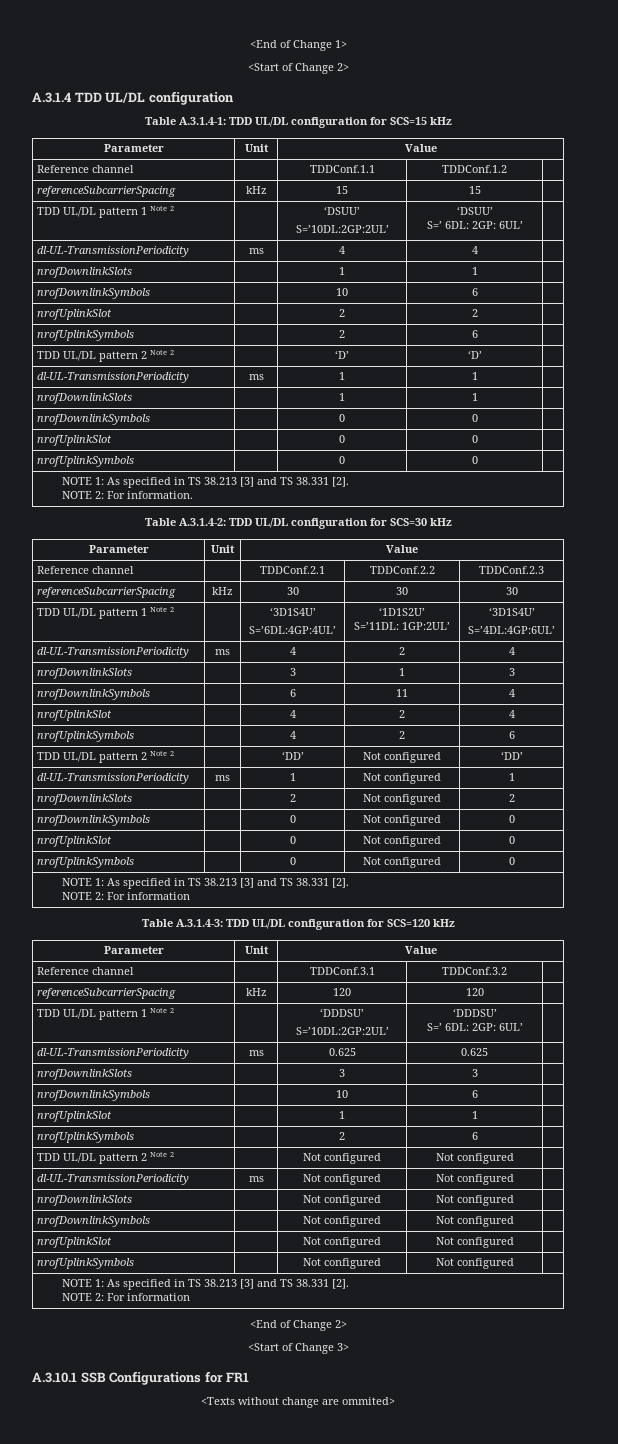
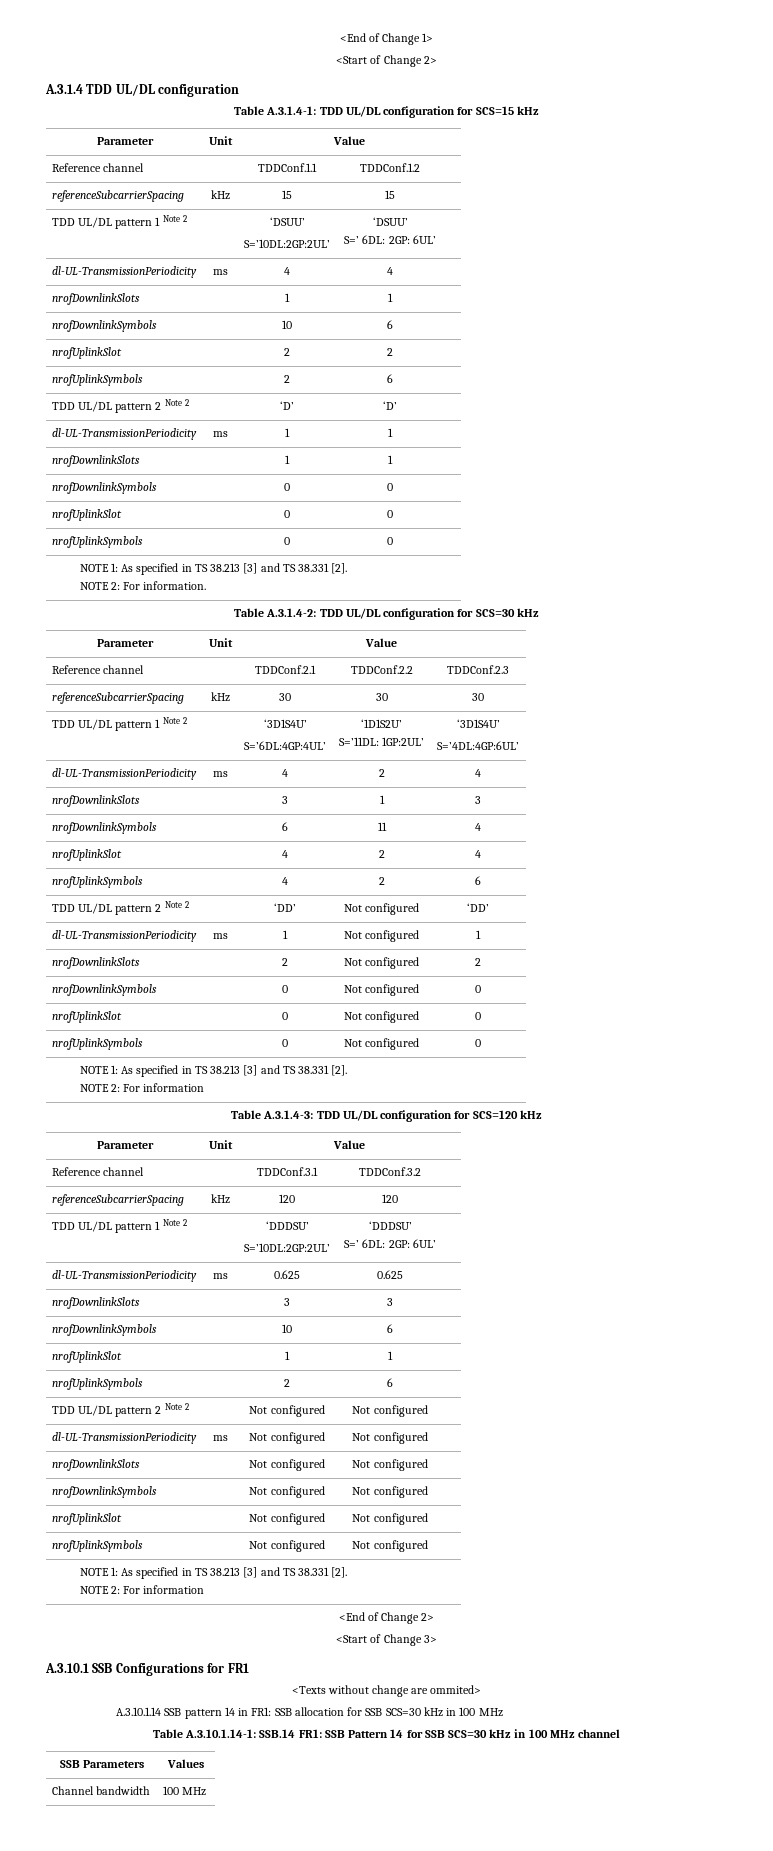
+ A.3.10.1.14 SSB pattern 14 in FR1: SSB allocation for SSB SCS=30 kHz in 100 MHz
+ Table A.3.10.1.14-1: SSB.14 FR1: SSB Pattern 14 for SSB SCS=30 kHz in 100 MHz channel
+ SSB Parameters | Values
+ Channel bandwidth | 100 MHz

